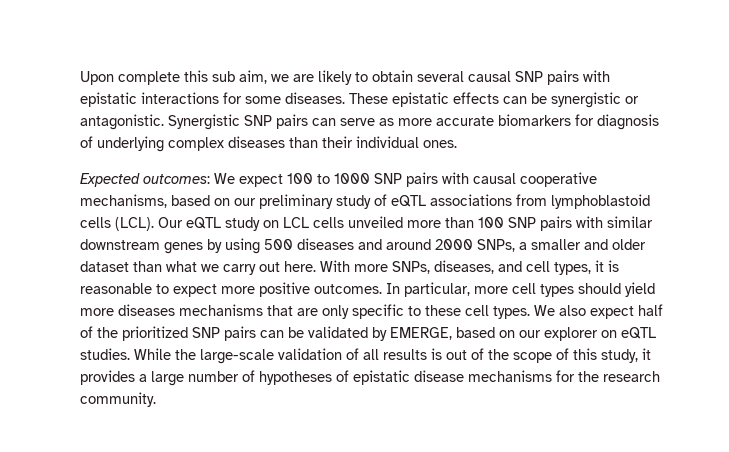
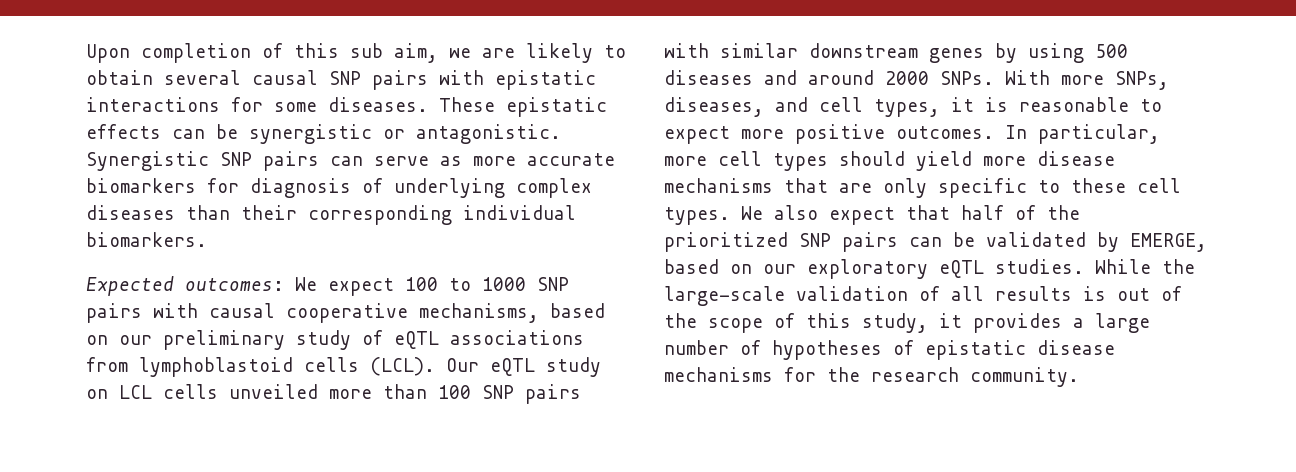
- Upon complete this sub aim, we are likely to obtain several causal SNP pairs with epistatic interactions for some diseases.
+ Upon completion of this sub aim, we are likely to obtain several causal SNP pairs with epistatic interactions for some diseases.
- Synergistic SNP pairs can serve as more accurate biomarkers for diagnosis of underlying complex diseases than their individual ones.
+ Synergistic SNP pairs can serve as more accurate biomarkers for diagnosis of underlying complex diseases than their corresponding individual biomarkers.
- Our eQTL study on LCL cells unveiled more than 100 SNP pairs with similar downstream genes by using 500 diseases and around 2000 SNPs, a smaller and older dataset than what we carry out here.
+ Our eQTL study on LCL cells unveiled more than 100 SNP pairs with similar downstream genes by using 500 diseases and around 2000 SNPs.
- In particular, more cell types should yield more diseases mechanisms that are only specific to these cell types.
+ In particular, more cell types should yield more disease mechanisms that are only specific to these cell types.
- We also expect half of the prioritized SNP pairs can be validated by EMERGE, based on our explorer on eQTL studies.
+ We also expect that half of the prioritized SNP pairs can be validated by EMERGE, based on our exploratory eQTL studies.

